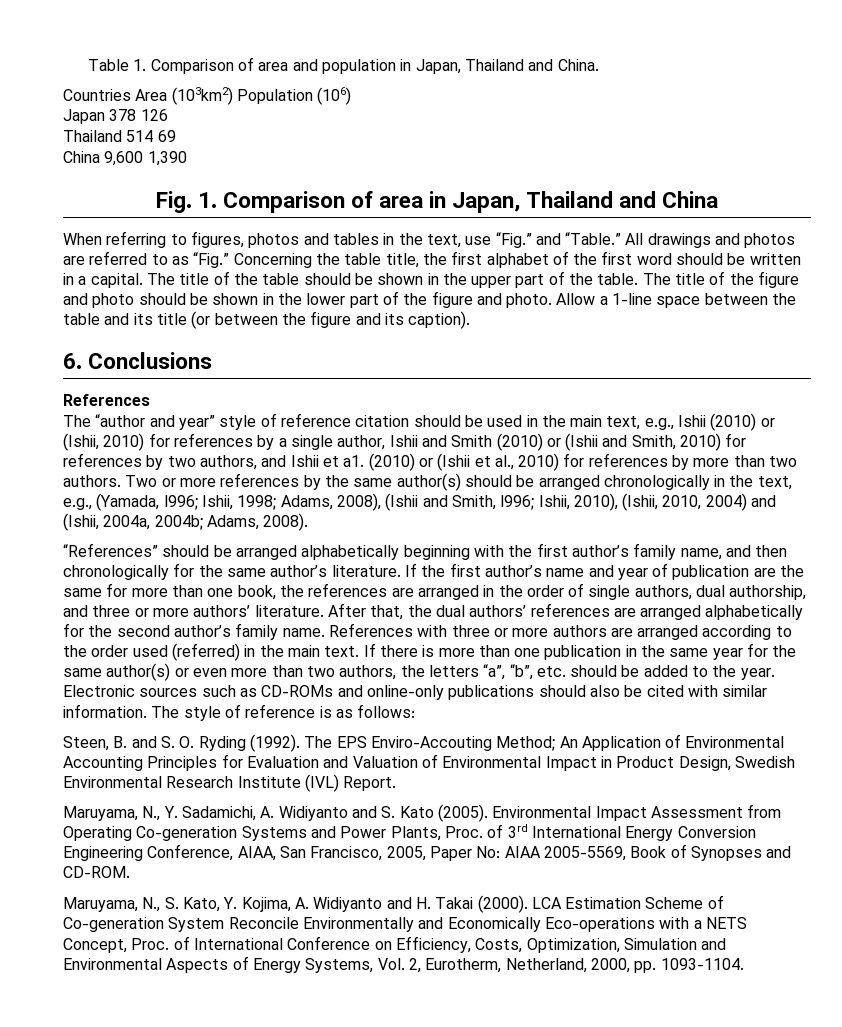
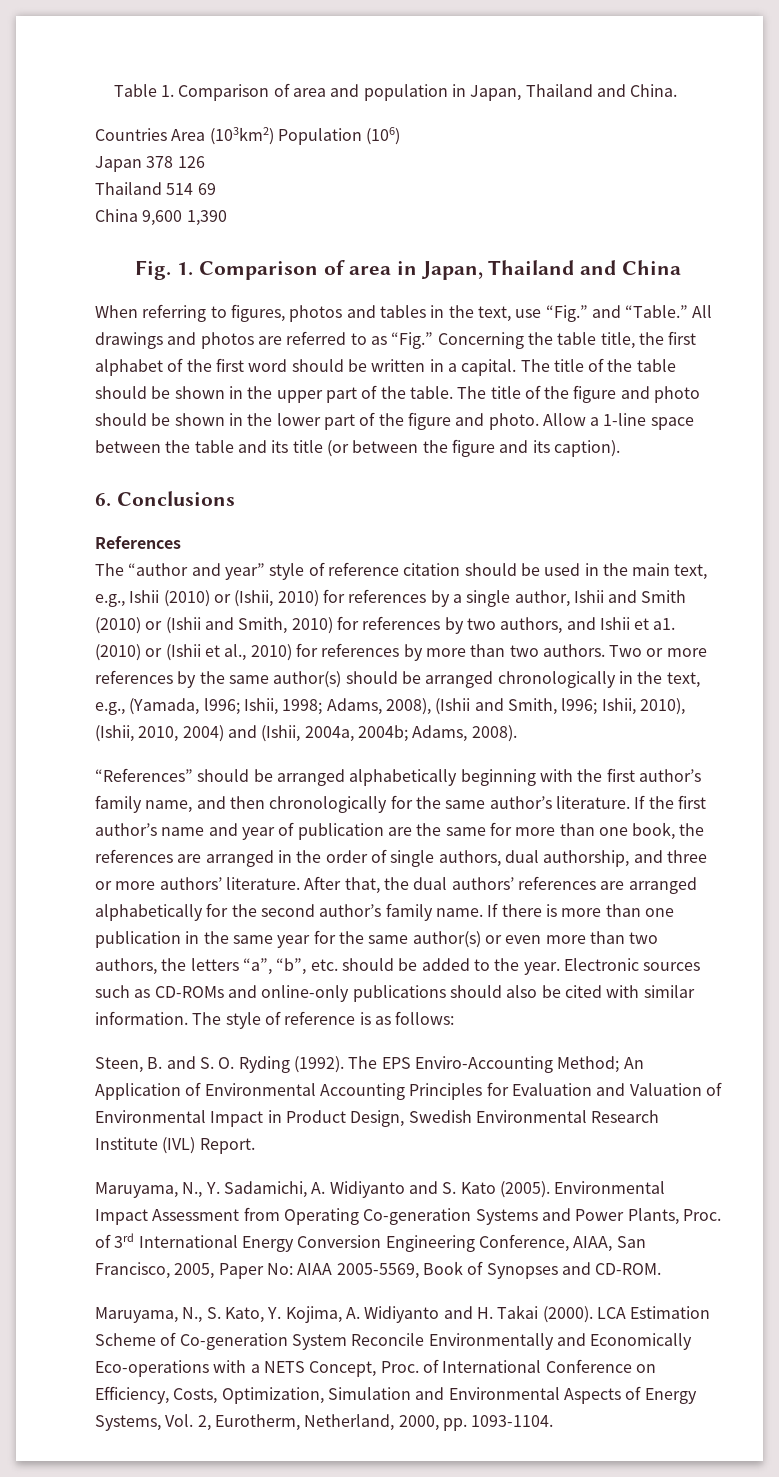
- References with three or more authors are arranged according to the order used (referred) in the main text.
- The EPS Enviro-Accouting Method; An Application of Environmental Accounting Principles for Evaluation and Valuation of Environmental Impact in Product Design, Swedish Environmental Research Institute (IVL) Report.
+ The EPS Enviro-Accounting Method; An Application of Environmental Accounting Principles for Evaluation and Valuation of Environmental Impact in Product Design, Swedish Environmental Research Institute (IVL) Report.

